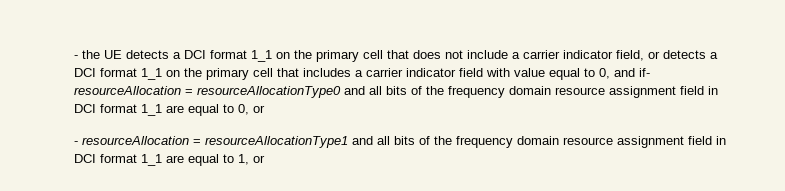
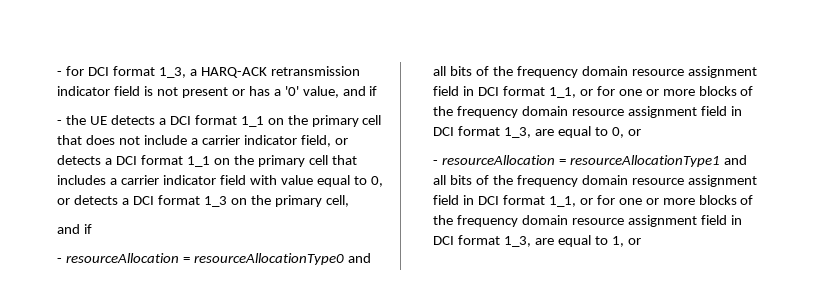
- - the UE detects a DCI format 1_1 on the primary cell that does not include a carrier indicator field, or detects a DCI format 1_1 on the primary cell that includes a carrier indicator field with value equal to 0, and if- resourceAllocation = resourceAllocationType0 and all bits of the frequency domain resource assignment field in DCI format 1_1 are equal to 0, or
+ - for DCI format 1_3, a HARQ-ACK retransmission indicator field is not present or has a '0' value, and if
+ - the UE detects a DCI format 1_1 on the primary cell that does not include a carrier indicator field, or detects a DCI format 1_1 on the primary cell that includes a carrier indicator field with value equal to 0, or detects a DCI format 1_3 on the primary cell,
+ and if
+ - resourceAllocation = resourceAllocationType0 and all bits of the frequency domain resource assignment field in DCI format 1_1, or for one or more blocks of the frequency domain resource assignment field in DCI format 1_3, are equal to 0, or
- - resourceAllocation = resourceAllocationType1 and all bits of the frequency domain resource assignment field in DCI format 1_1 are equal to 1, or
+ - resourceAllocation = resourceAllocationType1 and all bits of the frequency domain resource assignment field in DCI format 1_1, or for one or more blocks of the frequency domain resource assignment field in DCI format 1_3, are equal to 1, or

